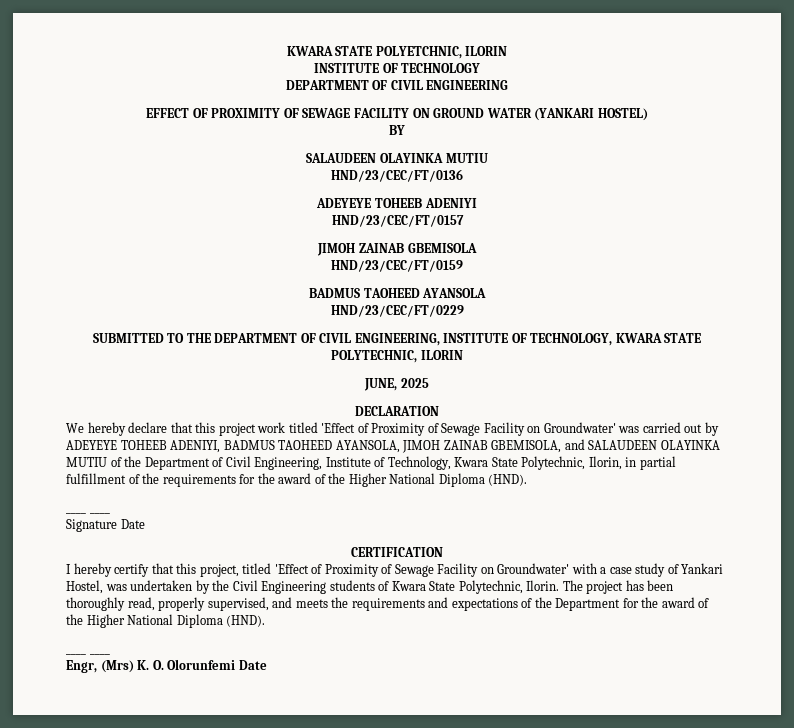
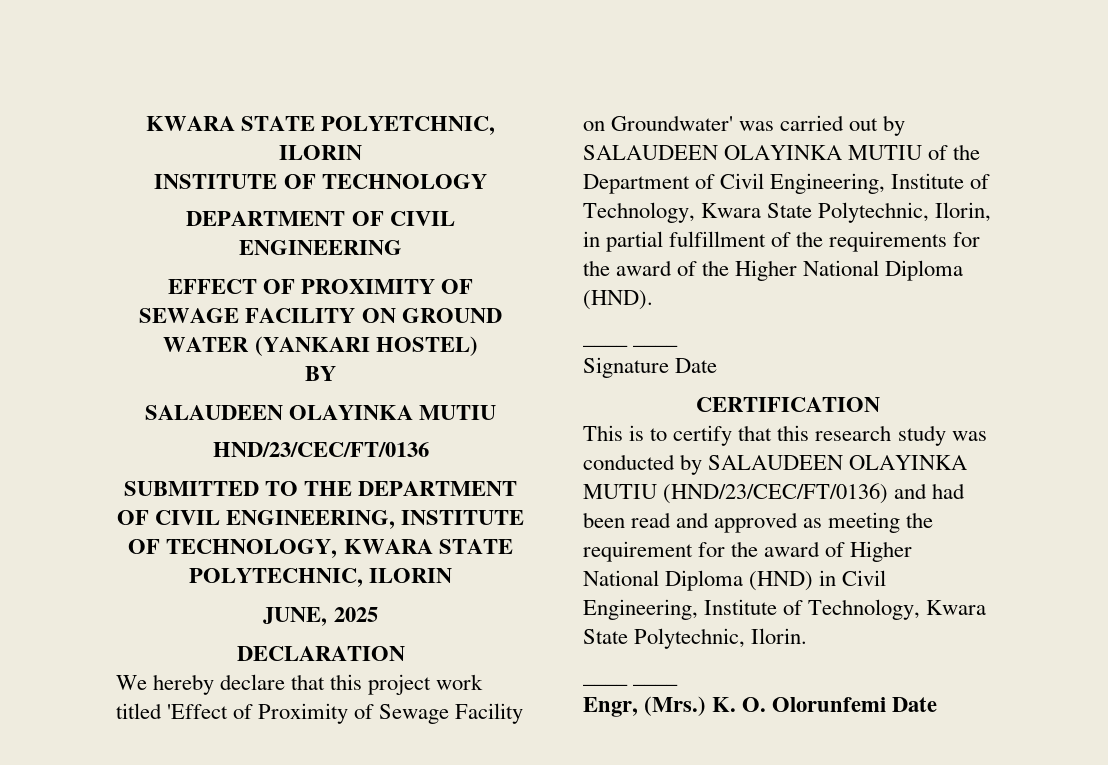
- ADEYEYE TOHEEB ADENIYI
- HND/23/CEC/FT/0157
- JIMOH ZAINAB GBEMISOLA
- HND/23/CEC/FT/0159
- BADMUS TAOHEED AYANSOLA
- HND/23/CEC/FT/0229
- We hereby declare that this project work titled 'Effect of Proximity of Sewage Facility on Groundwater' was carried out by ADEYEYE TOHEEB ADENIYI, BADMUS TAOHEED AYANSOLA, JIMOH ZAINAB GBEMISOLA, and SALAUDEEN OLAYINKA MUTIU of the Department of Civil Engineering, Institute of Technology, Kwara State Polytechnic, Ilorin, in partial fulfillment of the requirements for the award of the Higher National Diploma (HND).
+ We hereby declare that this project work titled 'Effect of Proximity of Sewage Facility on Groundwater' was carried out by SALAUDEEN OLAYINKA MUTIU of the Department of Civil Engineering, Institute of Technology, Kwara State Polytechnic, Ilorin, in partial fulfillment of the requirements for the award of the Higher National Diploma (HND).
- I hereby certify that this project, titled 'Effect of Proximity of Sewage Facility on Groundwater' with a case study of Yankari Hostel, was undertaken by the Civil Engineering students of Kwara State Polytechnic, Ilorin. The project has been thoroughly read, properly supervised, and meets the requirements and expectations of the Department for the award of the Higher National Diploma (HND).
+ This is to certify that this research study was conducted by SALAUDEEN OLAYINKA MUTIU (HND/23/CEC/FT/0136) and had been read and approved as meeting the requirement for the award of Higher National Diploma (HND) in Civil Engineering, Institute of Technology, Kwara State Polytechnic, Ilorin.
- Engr, (Mrs) K. O. Olorunfemi Date
+ Engr, (Mrs.) K. O. Olorunfemi Date

